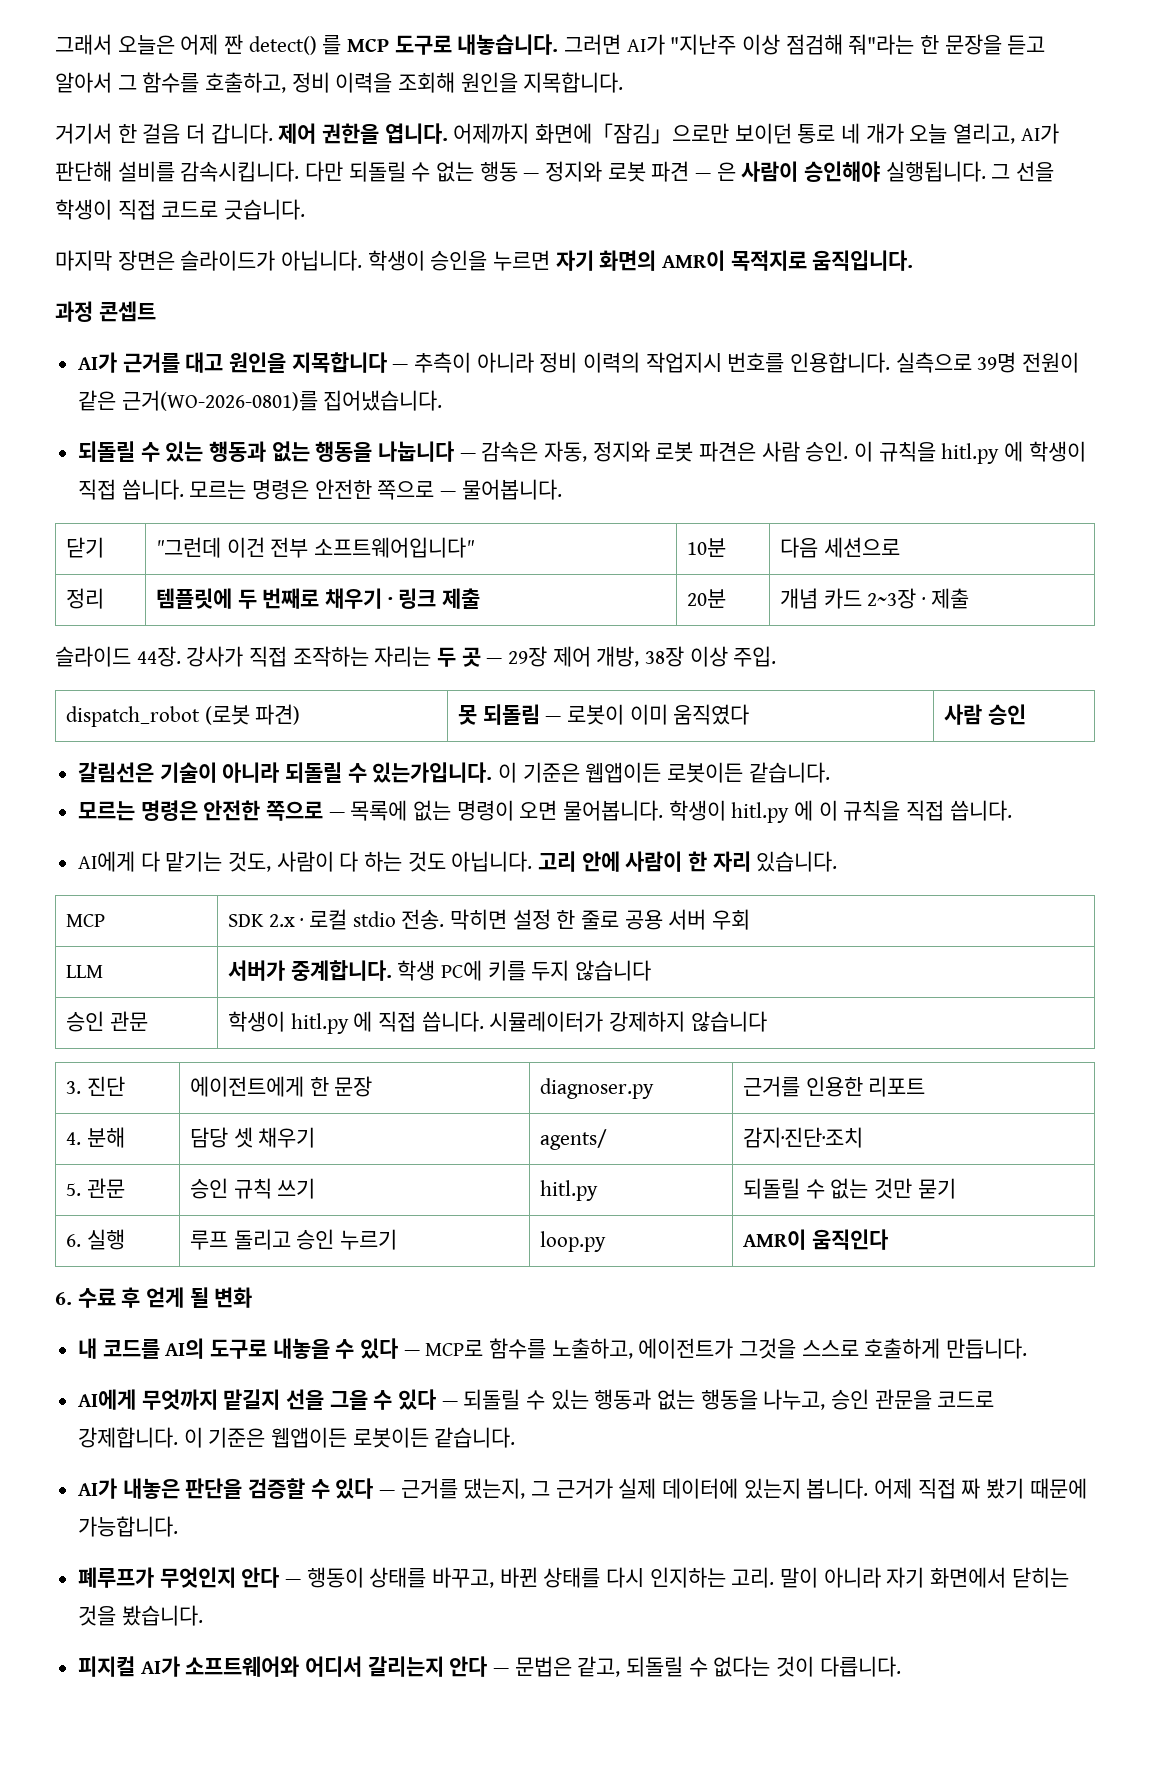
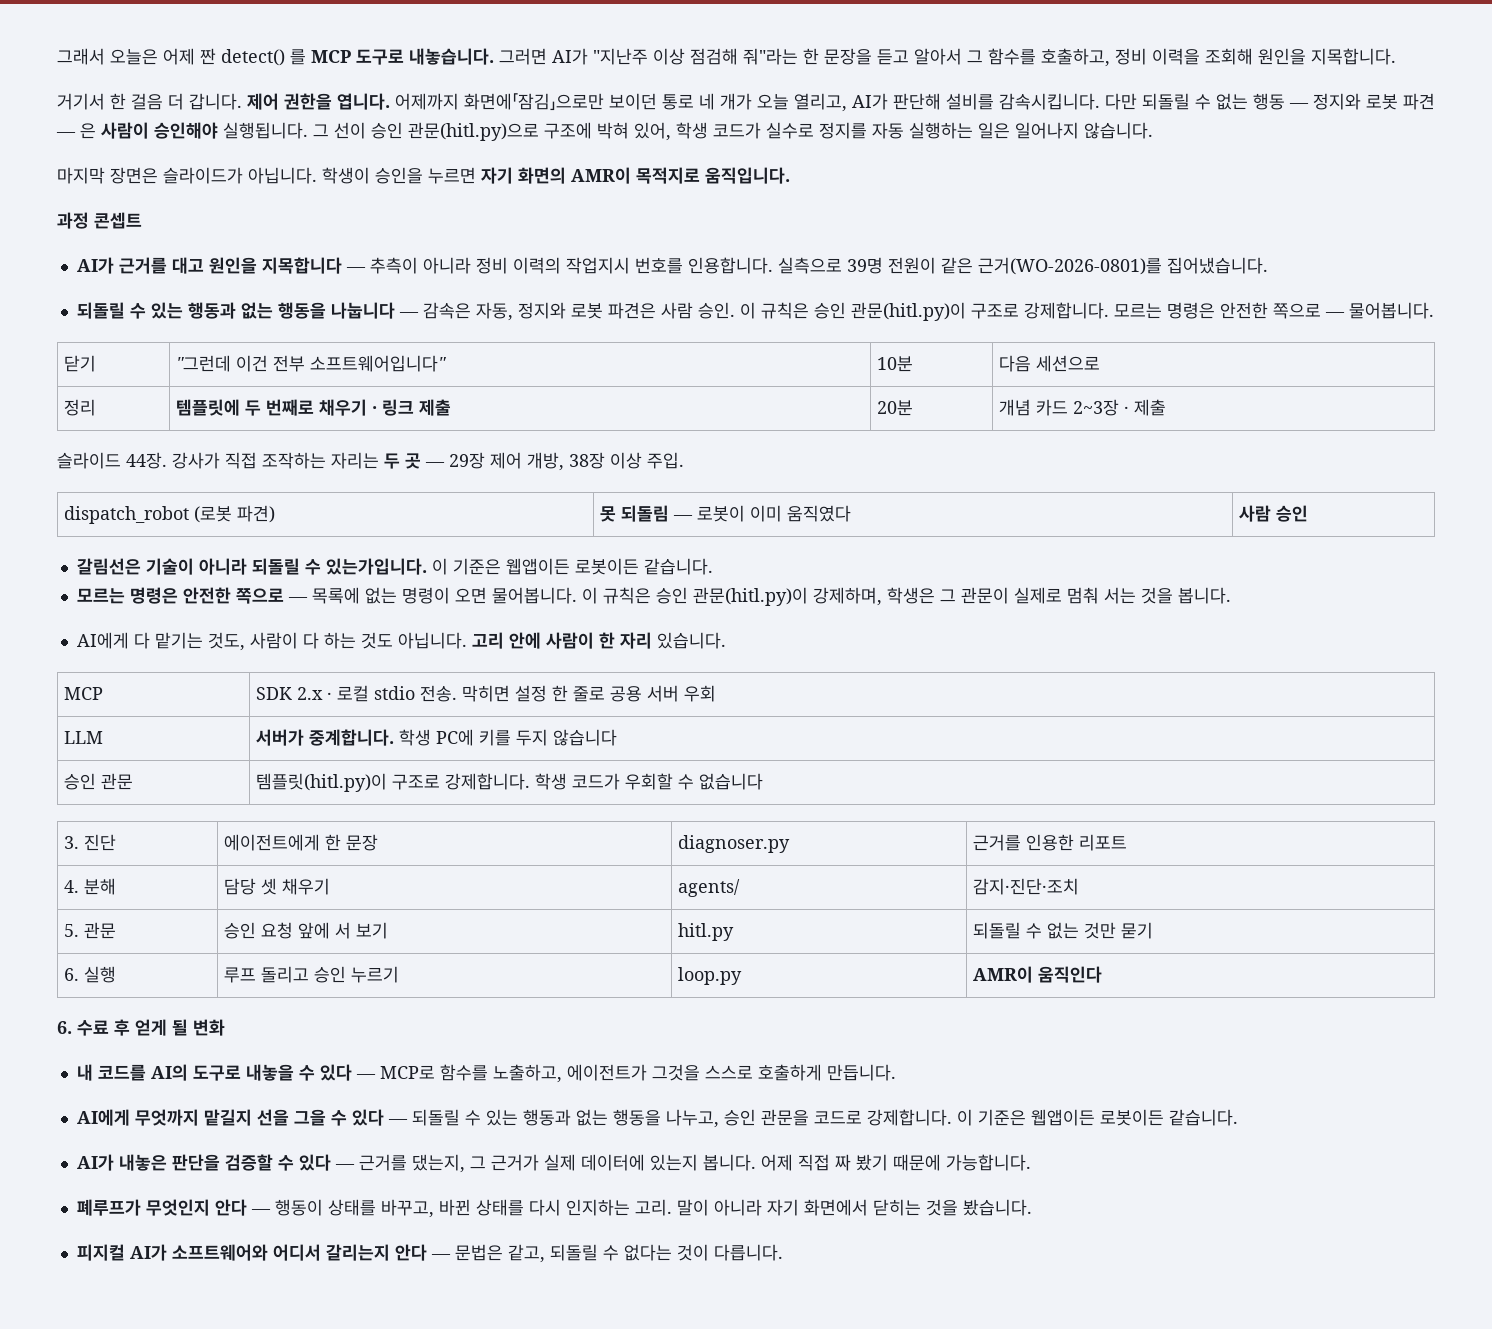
- 그 선을 학생이 직접 코드로 긋습니다.
+ 그 선이 승인 관문(hitl.py)으로 구조에 박혀 있어, 학생 코드가 실수로 정지를 자동 실행하는 일은 일어나지 않습니다.
- 이 규칙을 hitl.py 에 학생이 직접 씁니다.
+ 이 규칙은 승인 관문(hitl.py)이 구조로 강제합니다.
- 학생이 hitl.py 에 이 규칙을 직접 씁니다.
+ 이 규칙은 승인 관문(hitl.py)이 강제하며, 학생은 그 관문이 실제로 멈춰 서는 것을 봅니다.
- 승인 관문 | 학생이 hitl.py 에 직접 씁니다. 시뮬레이터가 강제하지 않습니다
+ 승인 관문 | 템플릿(hitl.py)이 구조로 강제합니다. 학생 코드가 우회할 수 없습니다
- 5. 관문 | 승인 규칙 쓰기 | hitl.py | 되돌릴 수 없는 것만 묻기
+ 5. 관문 | 승인 요청 앞에 서 보기 | hitl.py | 되돌릴 수 없는 것만 묻기

